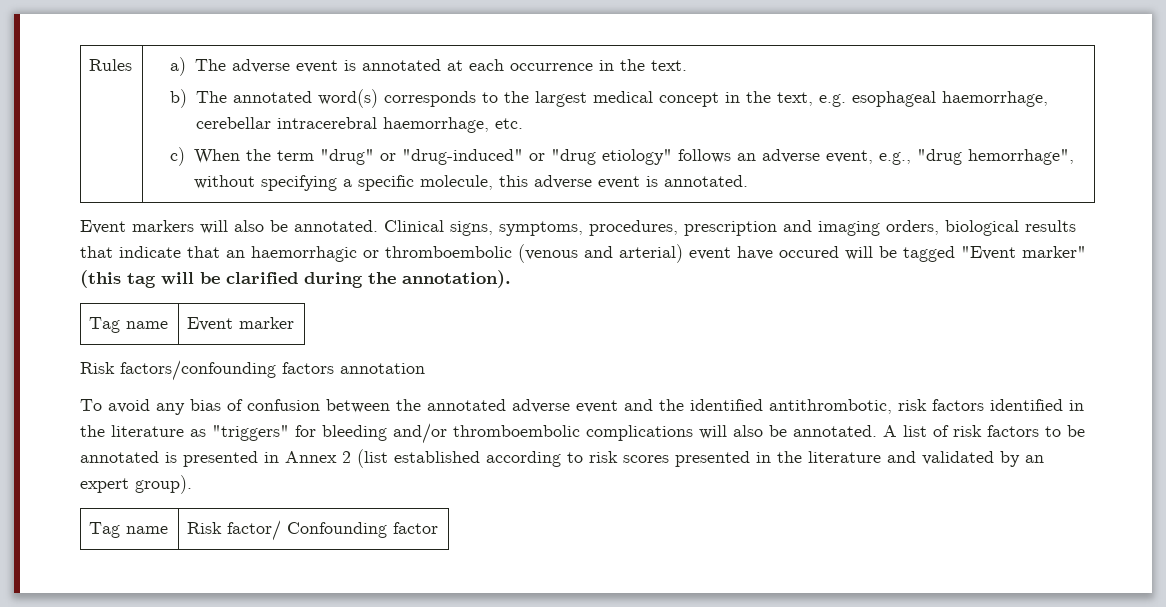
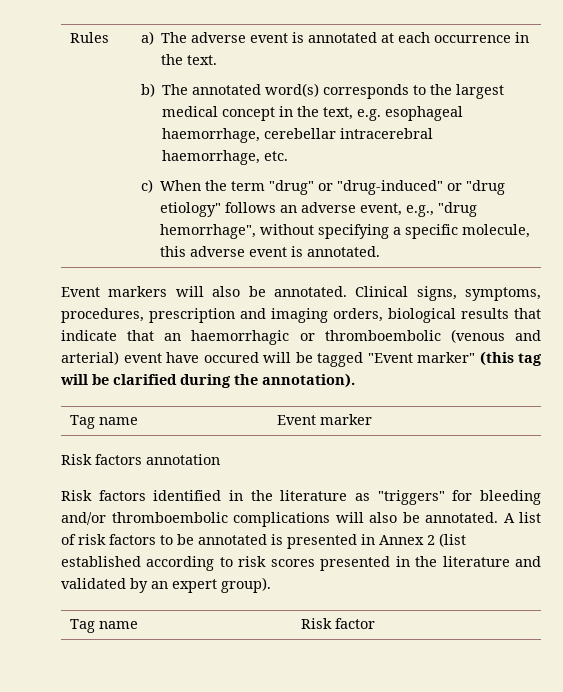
- Risk factors/confounding factors annotation
+ Risk factors annotation
- To avoid any bias of confusion between the annotated adverse event and the identified antithrombotic, risk factors identified in the literature as "triggers" for bleeding and/or thromboembolic complications will also be annotated.
+ Risk factors identified in the literature as "triggers" for bleeding and/or thromboembolic complications will also be annotated.
- Tag name | Risk factor/ Confounding factor
+ Tag name | Risk factor

